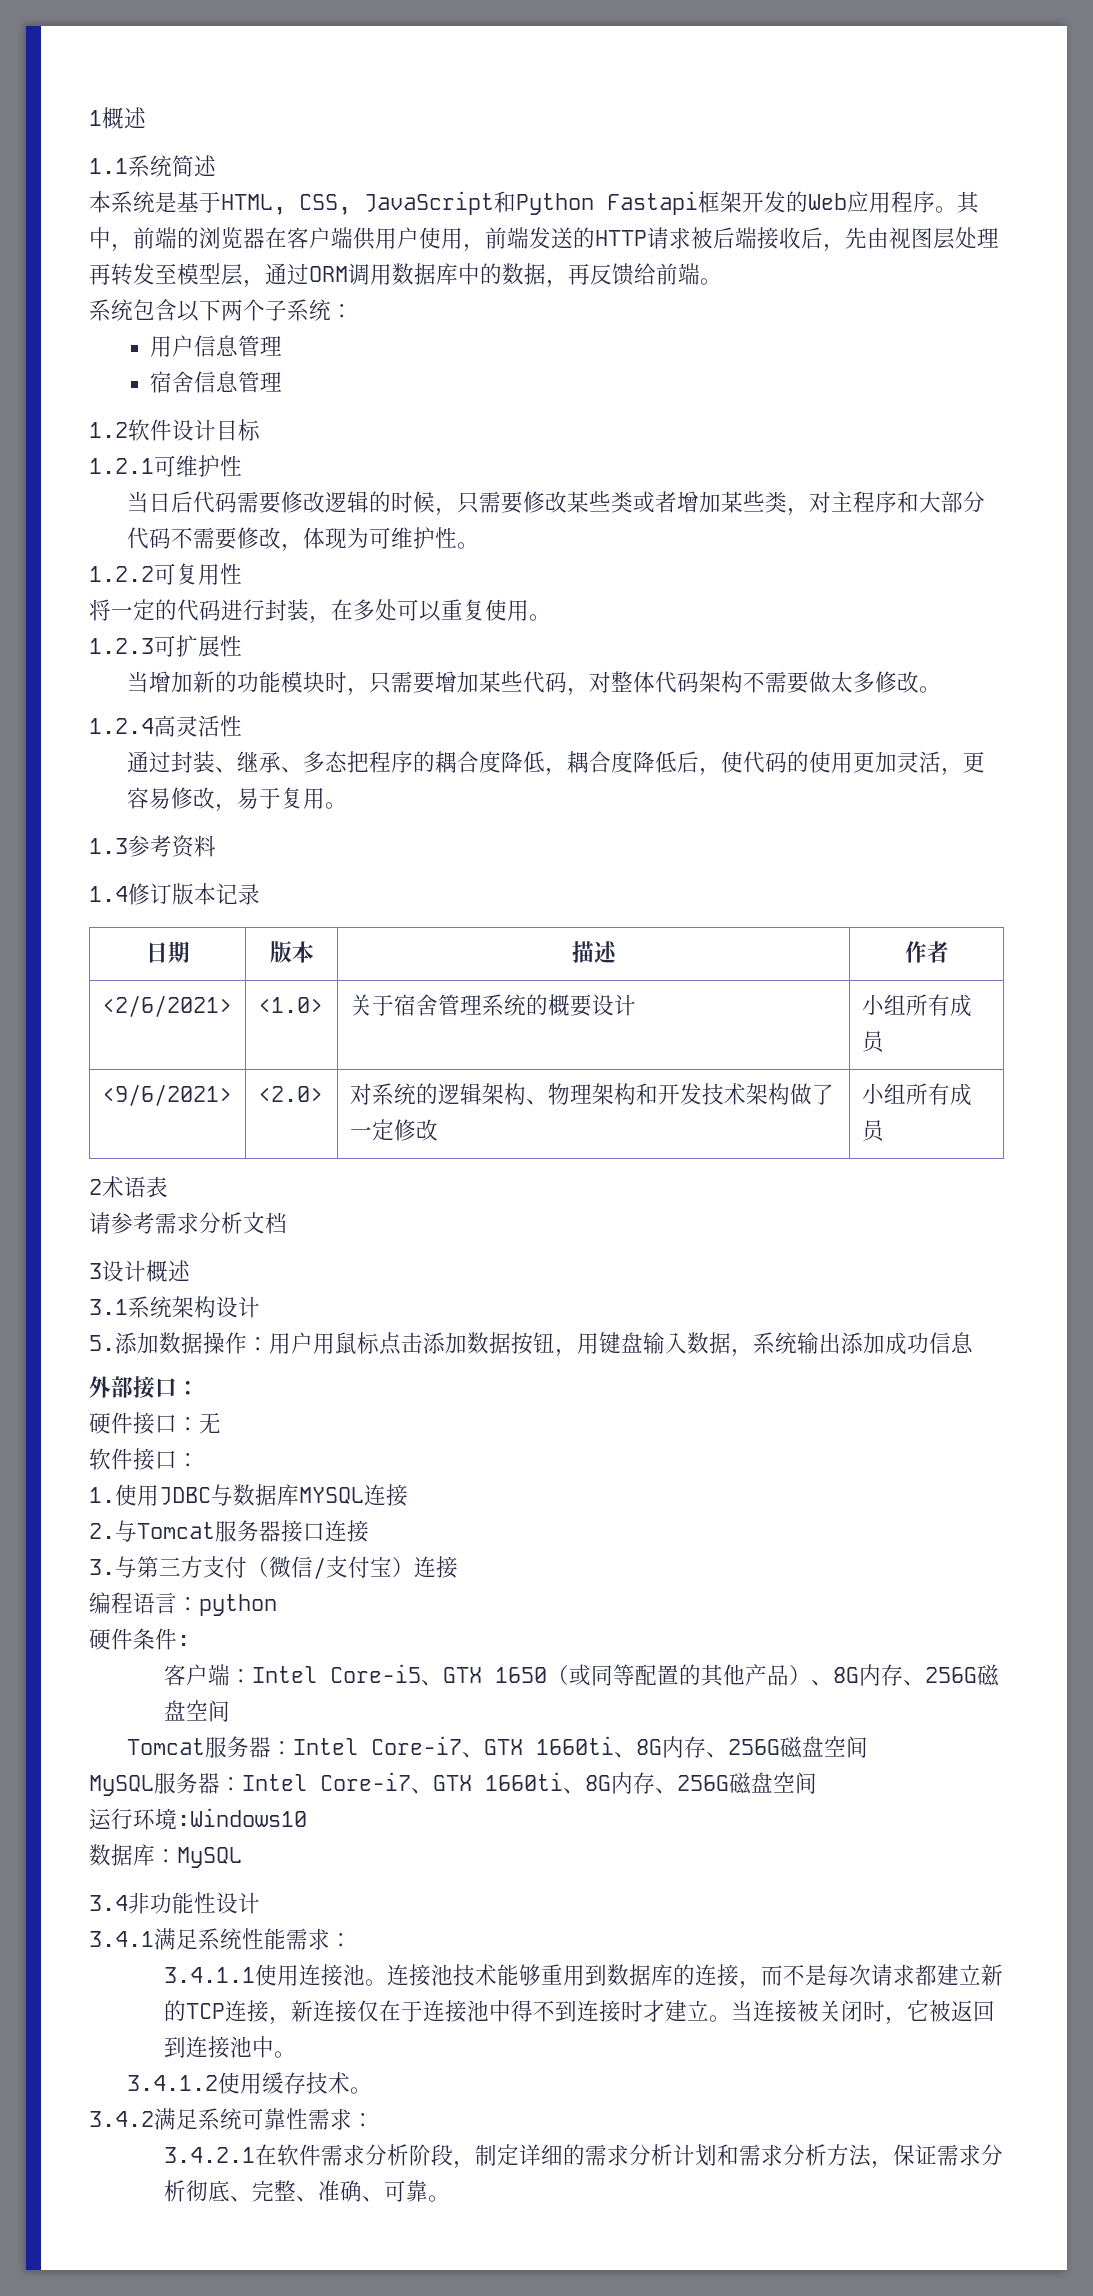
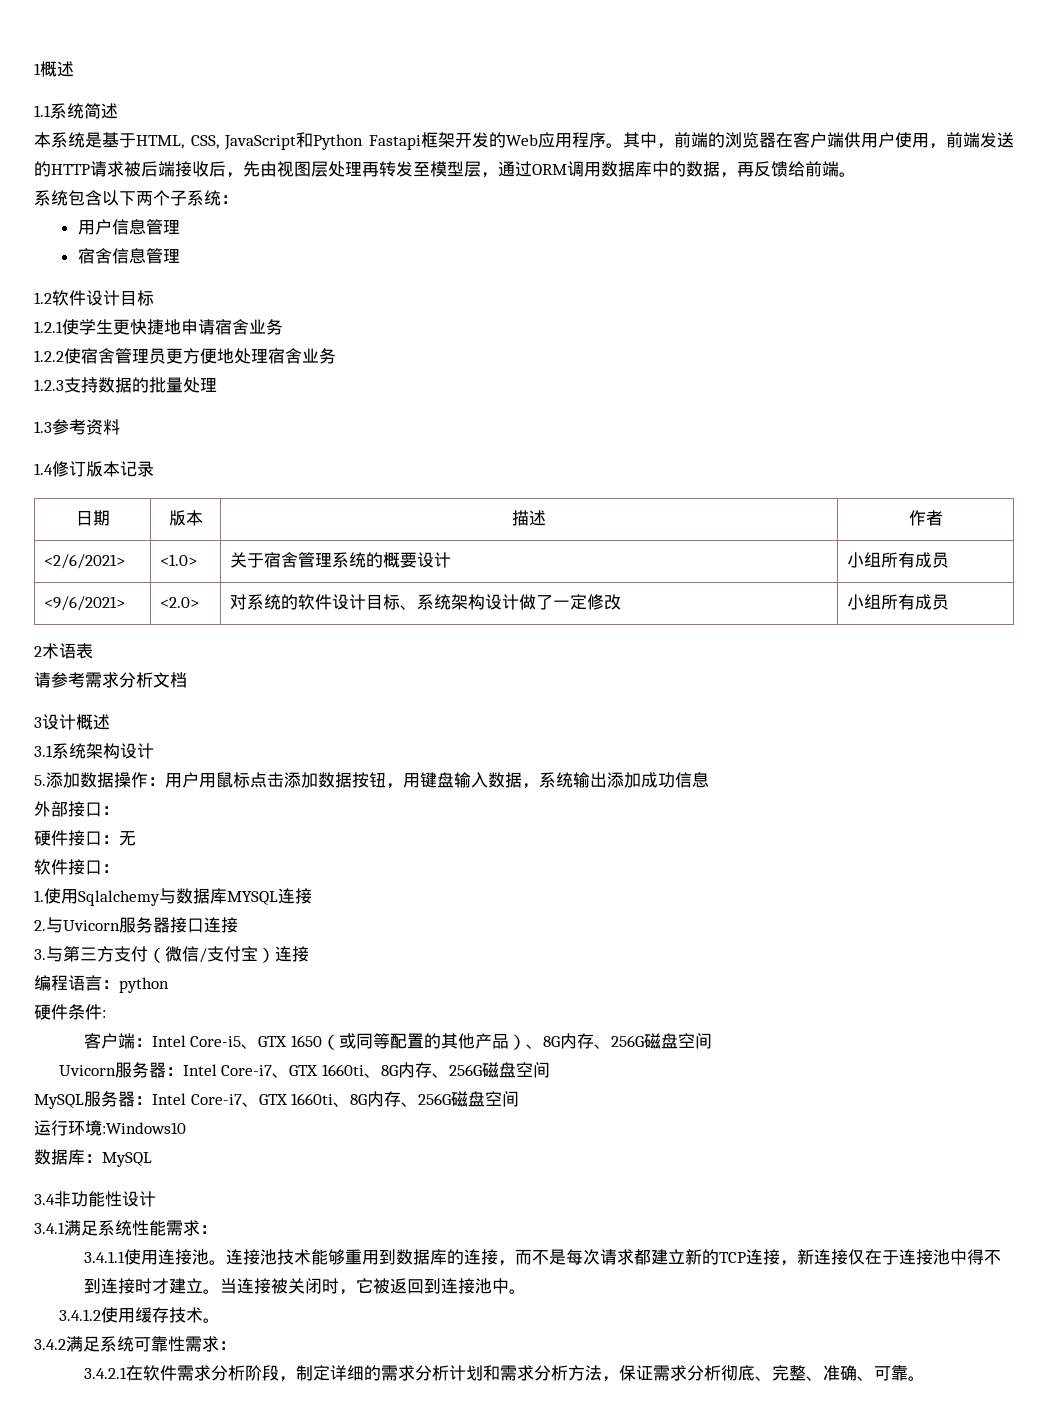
- 1.2.1可维护性
- 当日后代码需要修改逻辑的时候，只需要修改某些类或者增加某些类，对主程序和大部分代码不需要修改，体现为可维护性。
- 1.2.2可复用性
- 将一定的代码进行封装，在多处可以重复使用。
- 1.2.3可扩展性
- 当增加新的功能模块时，只需要增加某些代码，对整体代码架构不需要做太多修改。
- 1.2.4高灵活性
- 通过封装、继承、多态把程序的耦合度降低，耦合度降低后，使代码的使用更加灵活，更容易修改，易于复用。
+ 1.2.1使学生更快捷地申请宿舍业务
+ 1.2.2使宿舍管理员更方便地处理宿舍业务
+ 1.2.3支持数据的批量处理
- <9/6/2021> | <2.0> | 对系统的逻辑架构、物理架构和开发技术架构做了一定修改 | 小组所有成员
+ <9/6/2021> | <2.0> | 对系统的软件设计目标、系统架构设计做了一定修改 | 小组所有成员
- 1.使用JDBC与数据库MYSQL连接
+ 1.使用Sqlalchemy与数据库MYSQL连接
- 2.与Tomcat服务器接口连接
+ 2.与Uvicorn服务器接口连接
- Tomcat服务器：Intel Core-i7、GTX 1660ti、8G内存、256G磁盘空间
+ Uvicorn服务器：Intel Core-i7、GTX 1660ti、8G内存、256G磁盘空间

